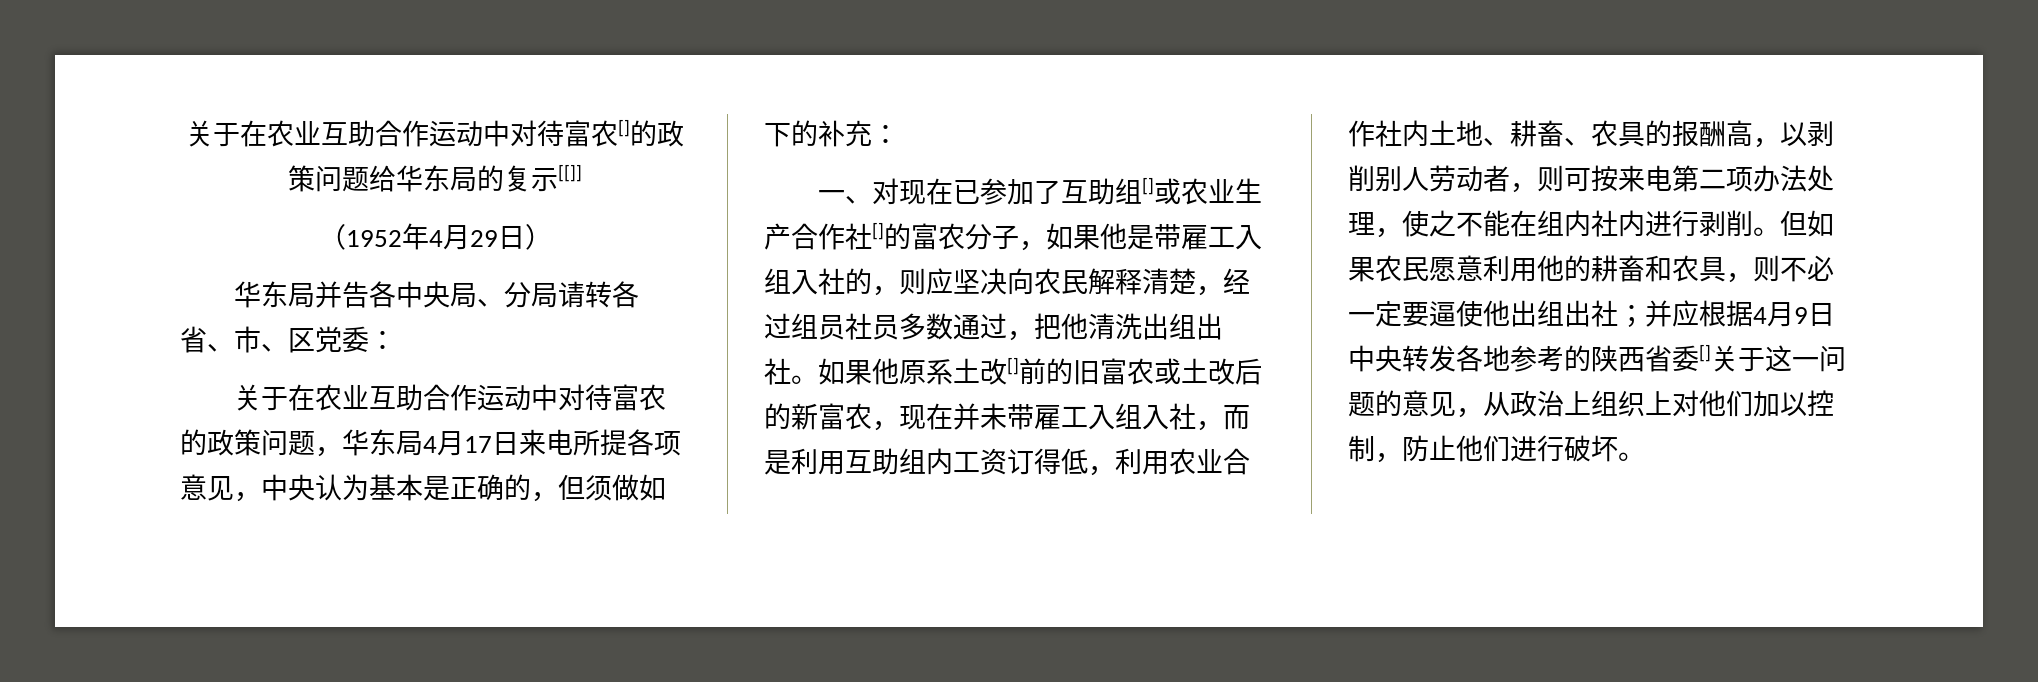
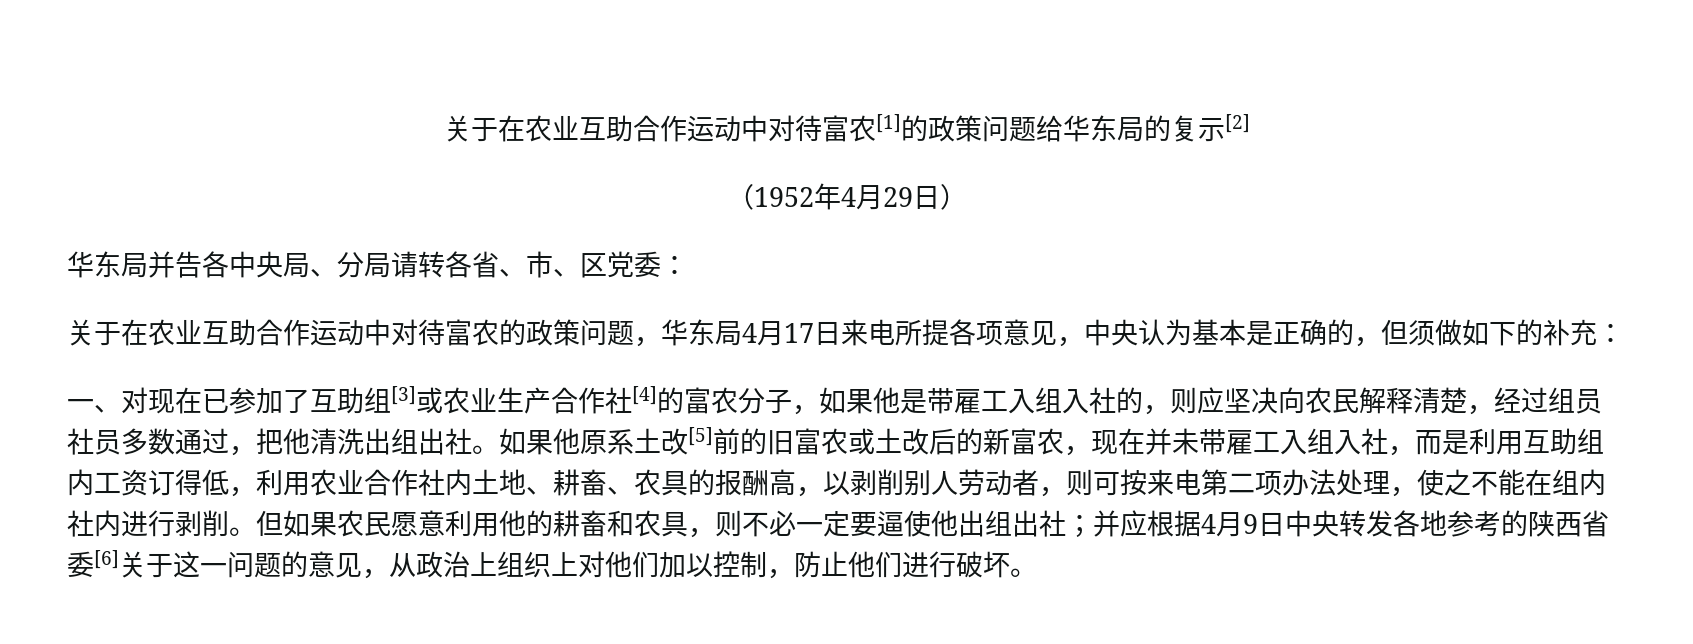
- 关于在农业互助合作运动中对待富农[]的政策问题给华东局的复示[[]]
+ 关于在农业互助合作运动中对待富农[1]的政策问题给华东局的复示[2]
- 一、对现在已参加了互助组[]或农业生产合作社[]的富农分子，如果他是带雇工入组入社的，则应坚决向农民解释清楚，经过组员社员多数通过，把他清洗出组出社。
+ 一、对现在已参加了互助组[3]或农业生产合作社[4]的富农分子，如果他是带雇工入组入社的，则应坚决向农民解释清楚，经过组员社员多数通过，把他清洗出组出社。
- 如果他原系土改[]前的旧富农或土改后的新富农，现在并未带雇工入组入社，而是利用互助组内工资订得低，利用农业合作社内土地、耕畜、农具的报酬高，以剥削别人劳动者，则可按来电第二项办法处理，使之不能在组内社内进行剥削。
+ 如果他原系土改[5]前的旧富农或土改后的新富农，现在并未带雇工入组入社，而是利用互助组内工资订得低，利用农业合作社内土地、耕畜、农具的报酬高，以剥削别人劳动者，则可按来电第二项办法处理，使之不能在组内社内进行剥削。
- 但如果农民愿意利用他的耕畜和农具，则不必一定要逼使他出组出社；并应根据4月9日中央转发各地参考的陕西省委[]关于这一问题的意见，从政治上组织上对他们加以控制，防止他们进行破坏。
+ 但如果农民愿意利用他的耕畜和农具，则不必一定要逼使他出组出社；并应根据4月9日中央转发各地参考的陕西省委[6]关于这一问题的意见，从政治上组织上对他们加以控制，防止他们进行破坏。

